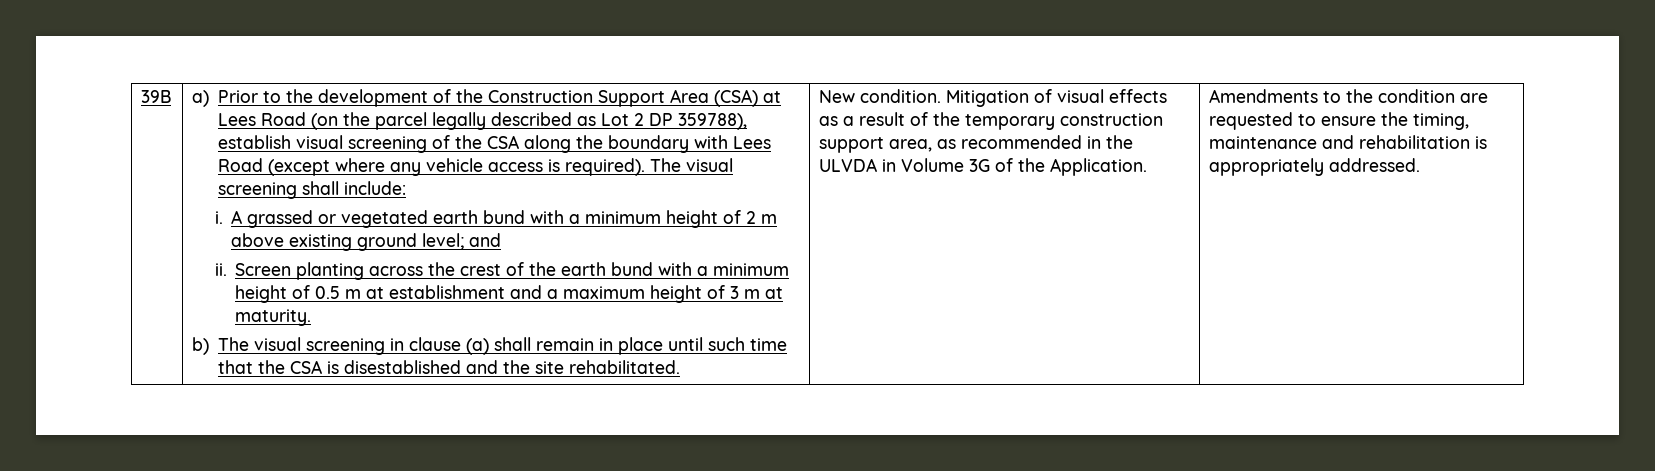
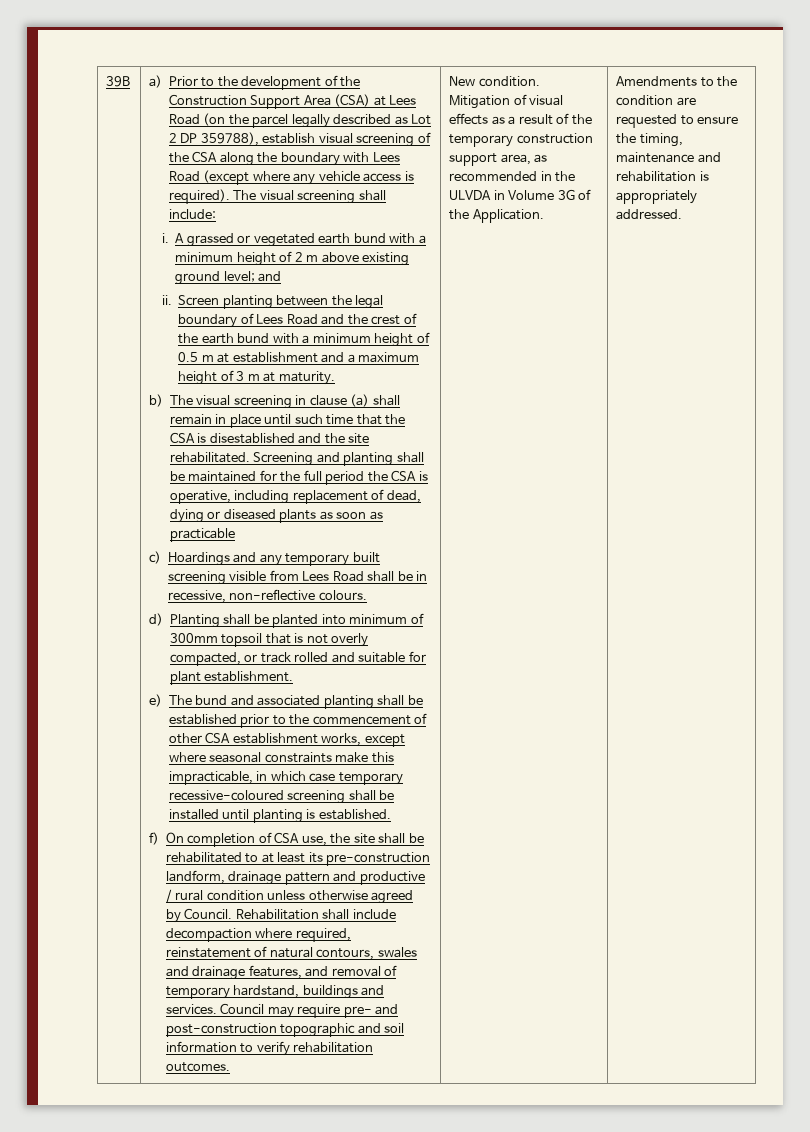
- Screen planting across the crest of the earth bund with a minimum height of 0.5 m at establishment and a maximum height of 3 m at maturity.
+ Screen planting between the legal boundary of Lees Road and the crest of the earth bund with a minimum height of 0.5 m at establishment and a maximum height of 3 m at maturity.
+ Screening and planting shall be maintained for the full period the CSA is operative, including replacement of dead, dying or diseased plants as soon as practicable
+ c) Hoardings and any temporary built screening visible from Lees Road shall be in recessive, non-reflective colours.
+ d) Planting shall be planted into minimum of 300mm topsoil that is not overly compacted, or track rolled and suitable for plant establishment.
+ e) The bund and associated planting shall be established prior to the commencement of other CSA establishment works, except where seasonal constraints make this impracticable, in which case temporary recessive-coloured screening shall be installed until planting is established.
+ f) On completion of CSA use, the site shall be rehabilitated to at least its pre-construction landform, drainage pattern and productive / rural condition unless otherwise agreed by Council. Rehabilitation shall include decompaction where required, reinstatement of natural contours, swales and drainage features, and removal of temporary hardstand, buildings and services. Council may require pre- and post-construction topographic and soil information to verify rehabilitation outcomes.

